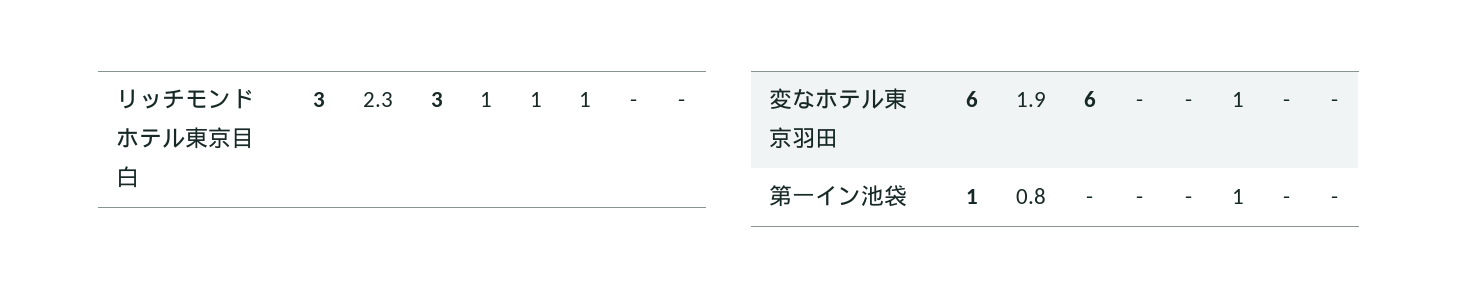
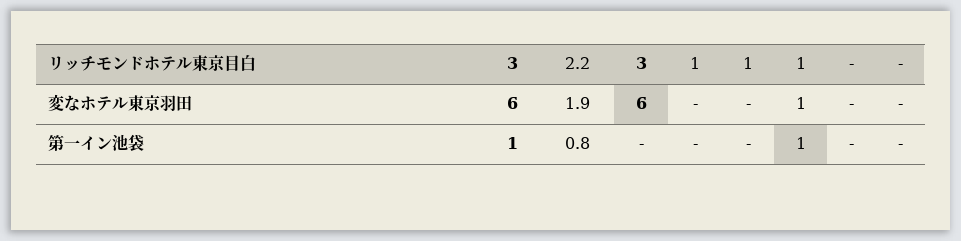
- リッチモンドホテル東京目白 | 3 | 2.3 | 3 | 1 | 1 | 1 | - | -
+ リッチモンドホテル東京目白 | 3 | 2.2 | 3 | 1 | 1 | 1 | - | -

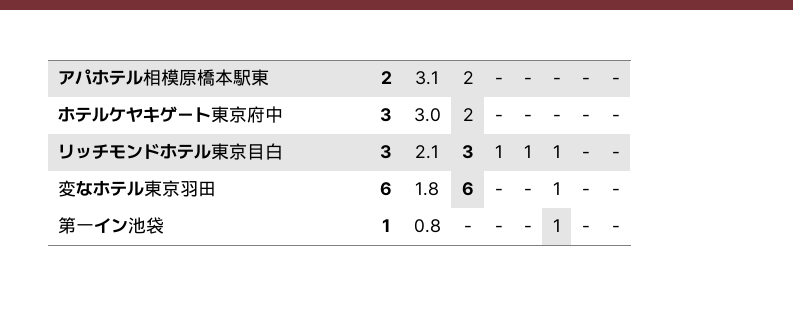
+ アパホテル相模原橋本駅東 | 2 | 3.1 | 2 | - | - | - | - | -
+ ホテルケヤキゲート東京府中 | 3 | 3.0 | 2 | - | - | - | - | -
- リッチモンドホテル東京目白 | 3 | 2.2 | 3 | 1 | 1 | 1 | - | -
+ リッチモンドホテル東京目白 | 3 | 2.1 | 3 | 1 | 1 | 1 | - | -
- 変なホテル東京羽田 | 6 | 1.9 | 6 | - | - | 1 | - | -
+ 変なホテル東京羽田 | 6 | 1.8 | 6 | - | - | 1 | - | -

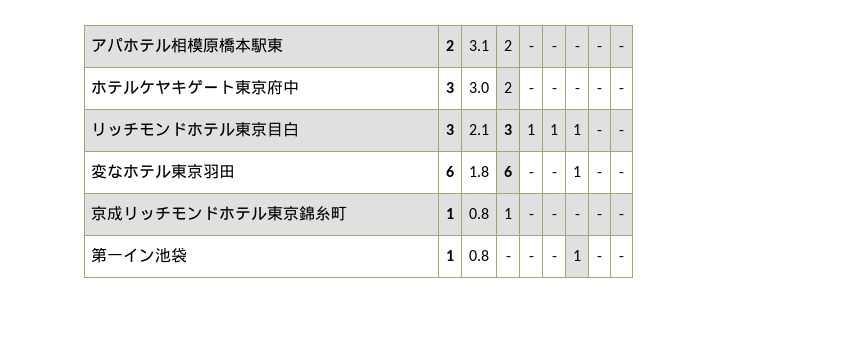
+ 京成リッチモンドホテル東京錦糸町 | 1 | 0.8 | 1 | - | - | - | - | -

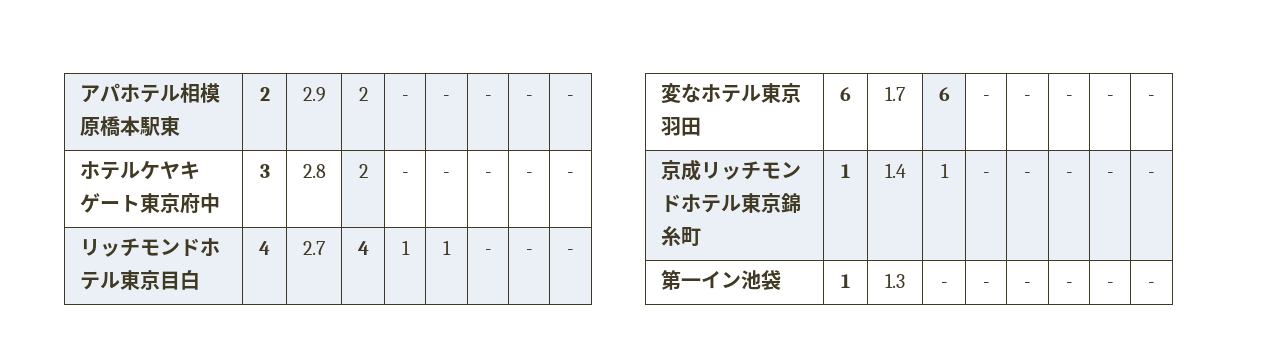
- アパホテル相模原橋本駅東 | 2 | 3.1 | 2 | - | - | - | - | -
+ アパホテル相模原橋本駅東 | 2 | 2.9 | 2 | - | - | - | - | -
- ホテルケヤキゲート東京府中 | 3 | 3.0 | 2 | - | - | - | - | -
+ ホテルケヤキゲート東京府中 | 3 | 2.8 | 2 | - | - | - | - | -
- リッチモンドホテル東京目白 | 3 | 2.1 | 3 | 1 | 1 | 1 | - | -
+ リッチモンドホテル東京目白 | 4 | 2.7 | 4 | 1 | 1 | - | - | -
- 変なホテル東京羽田 | 6 | 1.8 | 6 | - | - | 1 | - | -
+ 変なホテル東京羽田 | 6 | 1.7 | 6 | - | - | - | - | -
- 京成リッチモンドホテル東京錦糸町 | 1 | 0.8 | 1 | - | - | - | - | -
+ 京成リッチモンドホテル東京錦糸町 | 1 | 1.4 | 1 | - | - | - | - | -
- 第一イン池袋 | 1 | 0.8 | - | - | - | 1 | - | -
+ 第一イン池袋 | 1 | 1.3 | - | - | - | - | - | -

